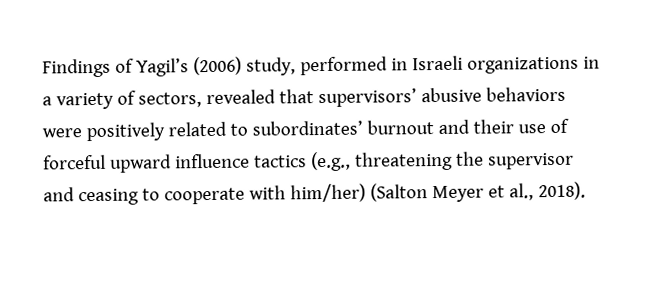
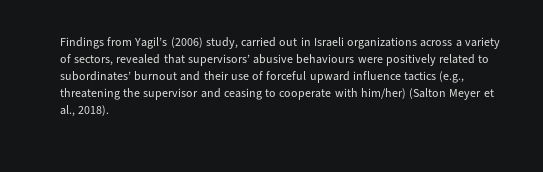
- Findings of Yagil’s (2006) study, performed in Israeli organizations in a variety of sectors, revealed that supervisors’ abusive behaviors were positively related to subordinates’ burnout and their use of forceful upward influence tactics (e.g., threatening the supervisor and ceasing to cooperate with him/her) (Salton Meyer et al., 2018).
+ Findings from Yagil’s (2006) study, carried out in Israeli organizations across a variety of sectors, revealed that supervisors’ abusive behaviours were positively related to subordinates’ burnout and their use of forceful upward influence tactics (e.g., threatening the supervisor and ceasing to cooperate with him/her) (Salton Meyer et al., 2018).

